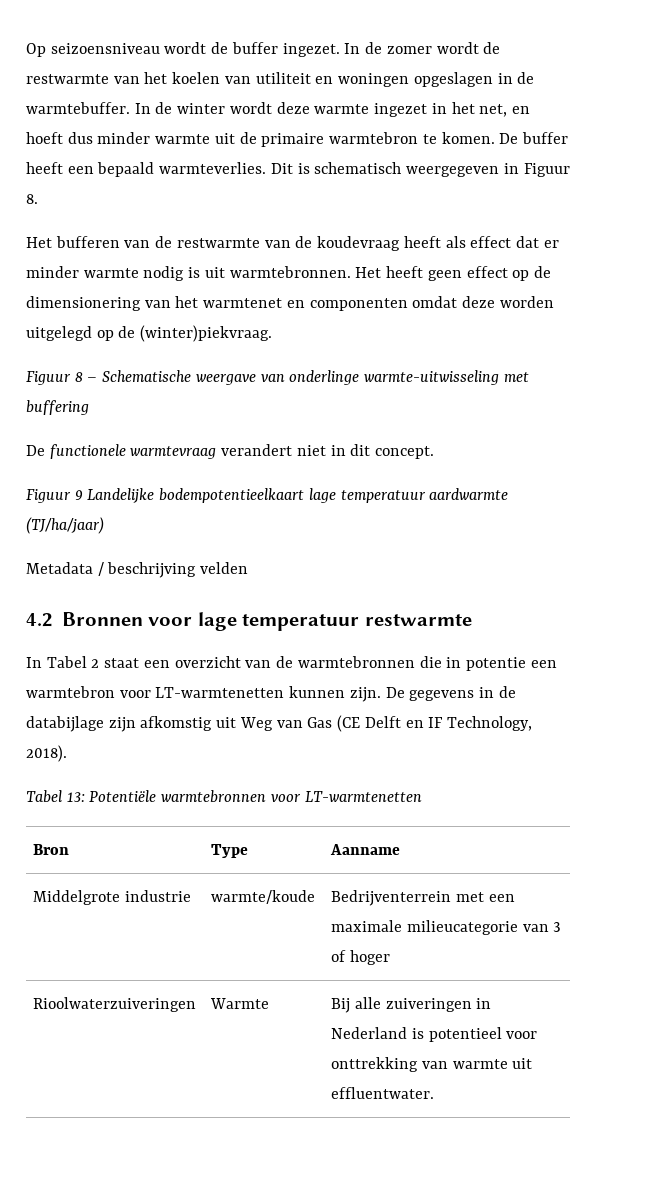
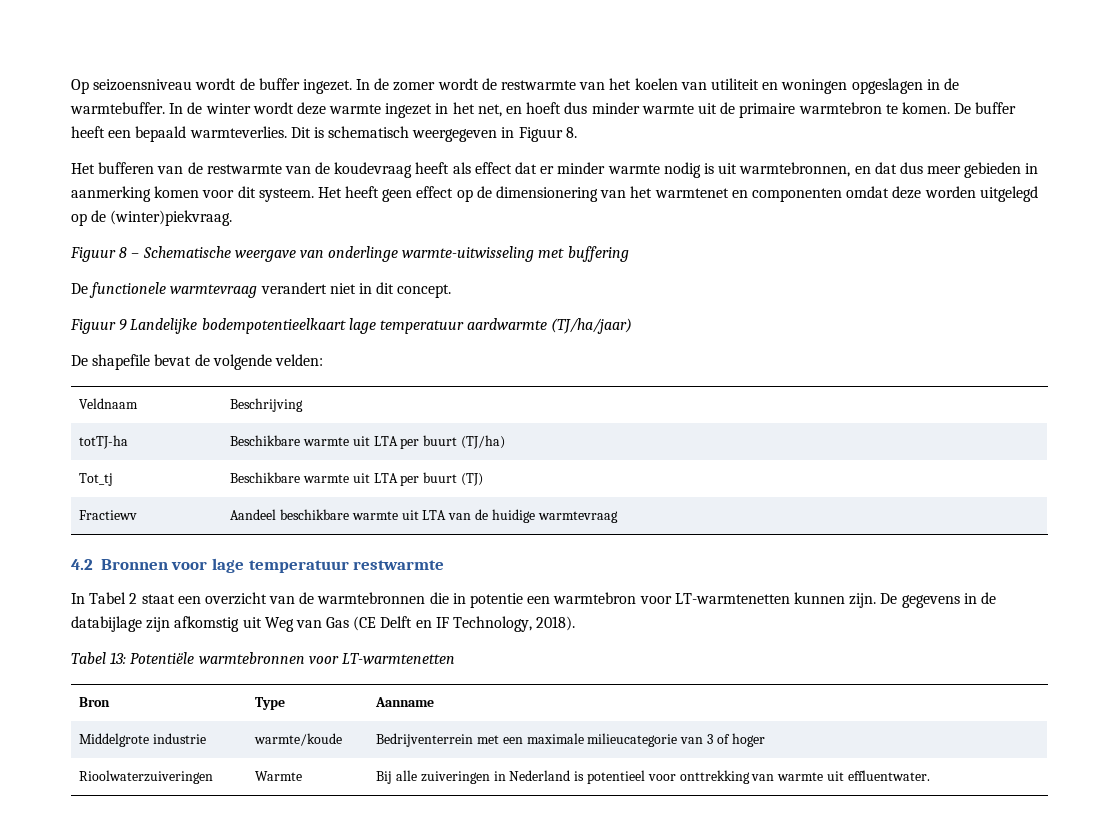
- Het bufferen van de restwarmte van de koudevraag heeft als effect dat er minder warmte nodig is uit warmtebronnen.
+ Het bufferen van de restwarmte van de koudevraag heeft als effect dat er minder warmte nodig is uit warmtebronnen, en dat dus meer gebieden in aanmerking komen voor dit systeem.
- Metadata / beschrijving velden
+ De shapefile bevat de volgende velden:
+ Veldnaam | Beschrijving
+ totTJ-ha | Beschikbare warmte uit LTA per buurt (TJ/ha)
+ Tot_tj | Beschikbare warmte uit LTA per buurt (TJ)
+ Fractiewv | Aandeel beschikbare warmte uit LTA van de huidige warmtevraag

